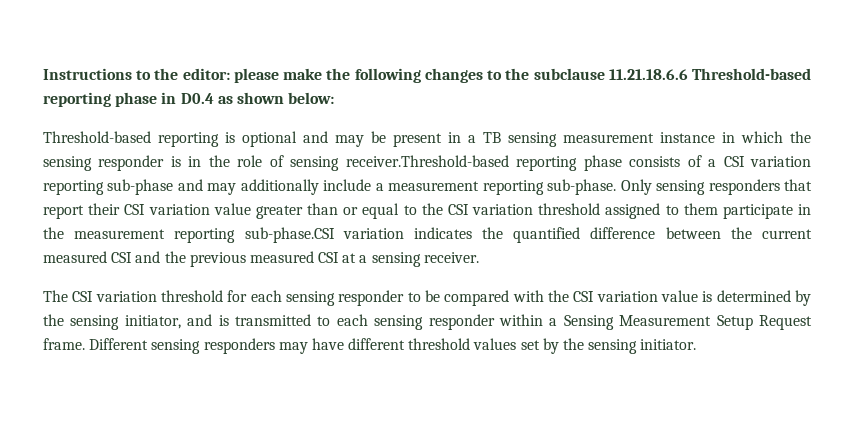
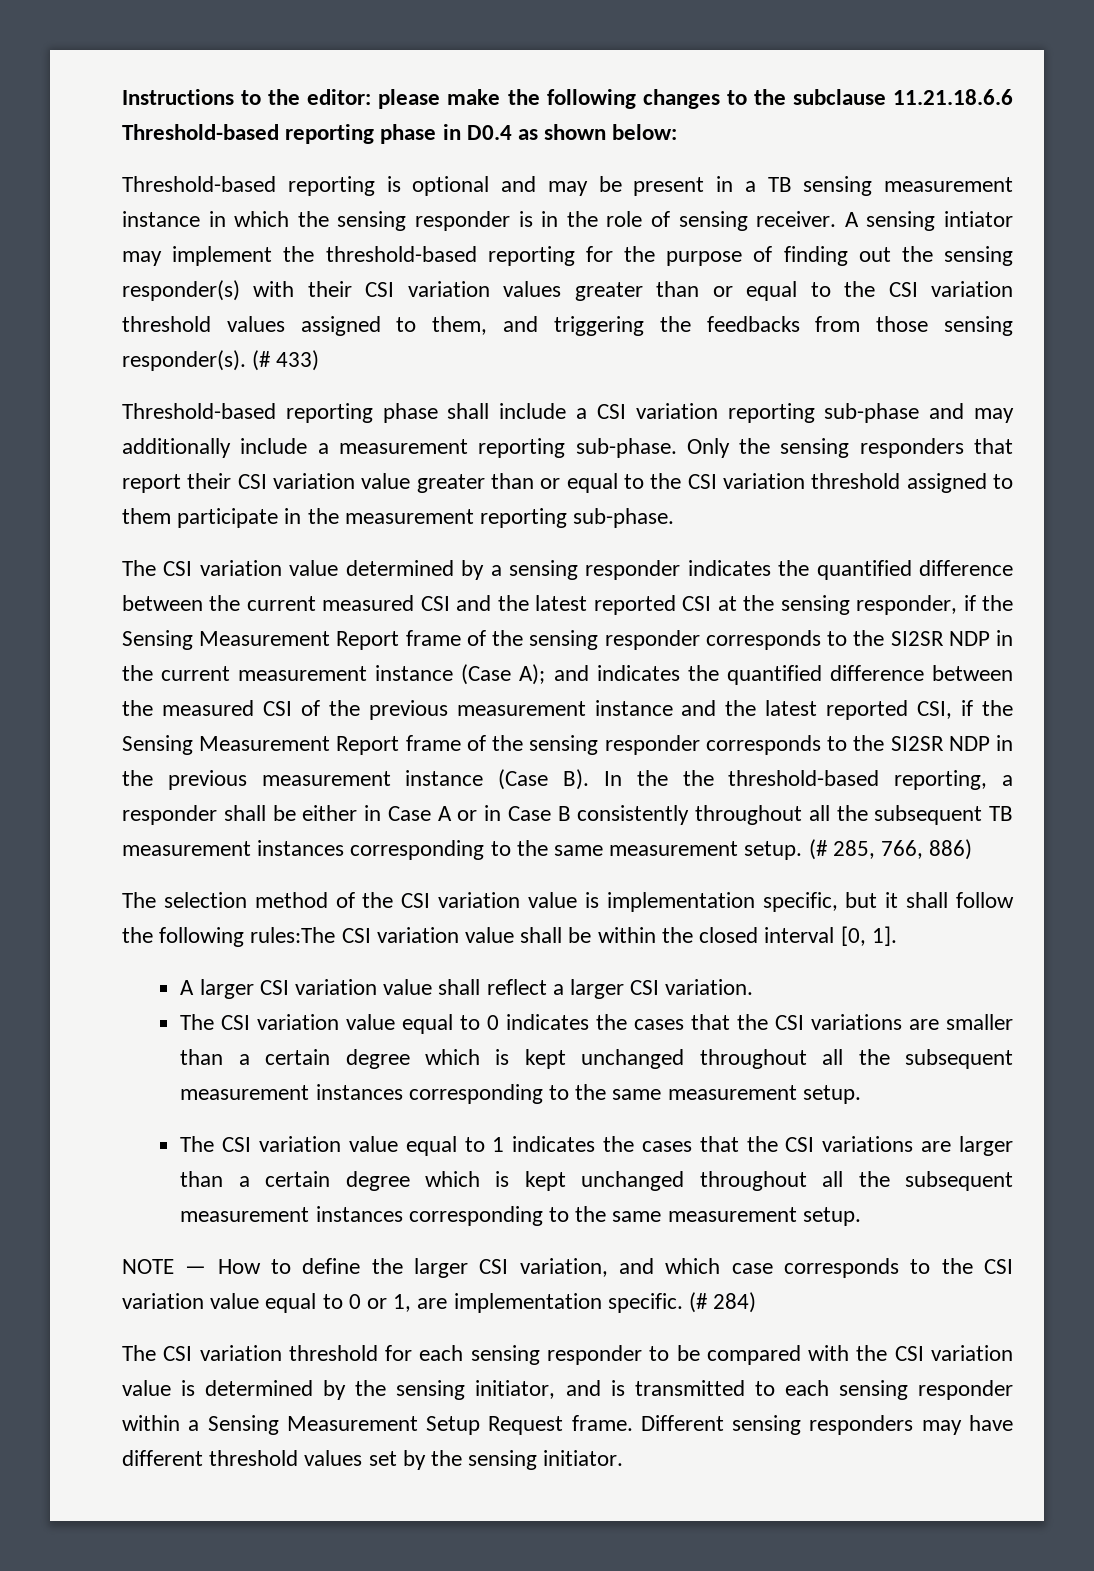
- Threshold-based reporting is optional and may be present in a TB sensing measurement instance in which the sensing responder is in the role of sensing receiver.Threshold-based reporting phase consists of a CSI variation reporting sub-phase and may additionally include a measurement reporting sub-phase.
+ Threshold-based reporting is optional and may be present in a TB sensing measurement instance in which the sensing responder is in the role of sensing receiver. A sensing intiator may implement the threshold-based reporting for the purpose of finding out the sensing responder(s) with their CSI variation values greater than or equal to the CSI variation threshold values assigned to them, and triggering the feedbacks from those sensing responder(s). (# 433)
+ Threshold-based reporting phase shall include a CSI variation reporting sub-phase and may additionally include a measurement reporting sub-phase.
- Only sensing responders that report their CSI variation value greater than or equal to the CSI variation threshold assigned to them participate in the measurement reporting sub-phase.CSI variation indicates the quantified difference between the current measured CSI and the previous measured CSI at a sensing receiver.
+ Only the sensing responders that report their CSI variation value greater than or equal to the CSI variation threshold assigned to them participate in the measurement reporting sub-phase.
+ The CSI variation value determined by a sensing responder indicates the quantified difference between the current measured CSI and the latest reported CSI at the sensing responder, if the Sensing Measurement Report frame of the sensing responder corresponds to the SI2SR NDP in the current measurement instance (Case A); and indicates the quantified difference between the measured CSI of the previous measurement instance and the latest reported CSI, if the Sensing Measurement Report frame of the sensing responder corresponds to the SI2SR NDP in the previous measurement instance (Case B). In the the threshold-based reporting, a responder shall be either in Case A or in Case B consistently throughout all the subsequent TB measurement instances corresponding to the same measurement setup. (# 285, 766, 886)
+ The selection method of the CSI variation value is implementation specific, but it shall follow the following rules:The CSI variation value shall be within the closed interval [0, 1].
+ A larger CSI variation value shall reflect a larger CSI variation.
+ The CSI variation value equal to 0 indicates the cases that the CSI variations are smaller than a certain degree which is kept unchanged throughout all the subsequent measurement instances corresponding to the same measurement setup.
+ The CSI variation value equal to 1 indicates the cases that the CSI variations are larger than a certain degree which is kept unchanged throughout all the subsequent measurement instances corresponding to the same measurement setup.
+ NOTE — How to define the larger CSI variation, and which case corresponds to the CSI variation value equal to 0 or 1, are implementation specific. (# 284)

